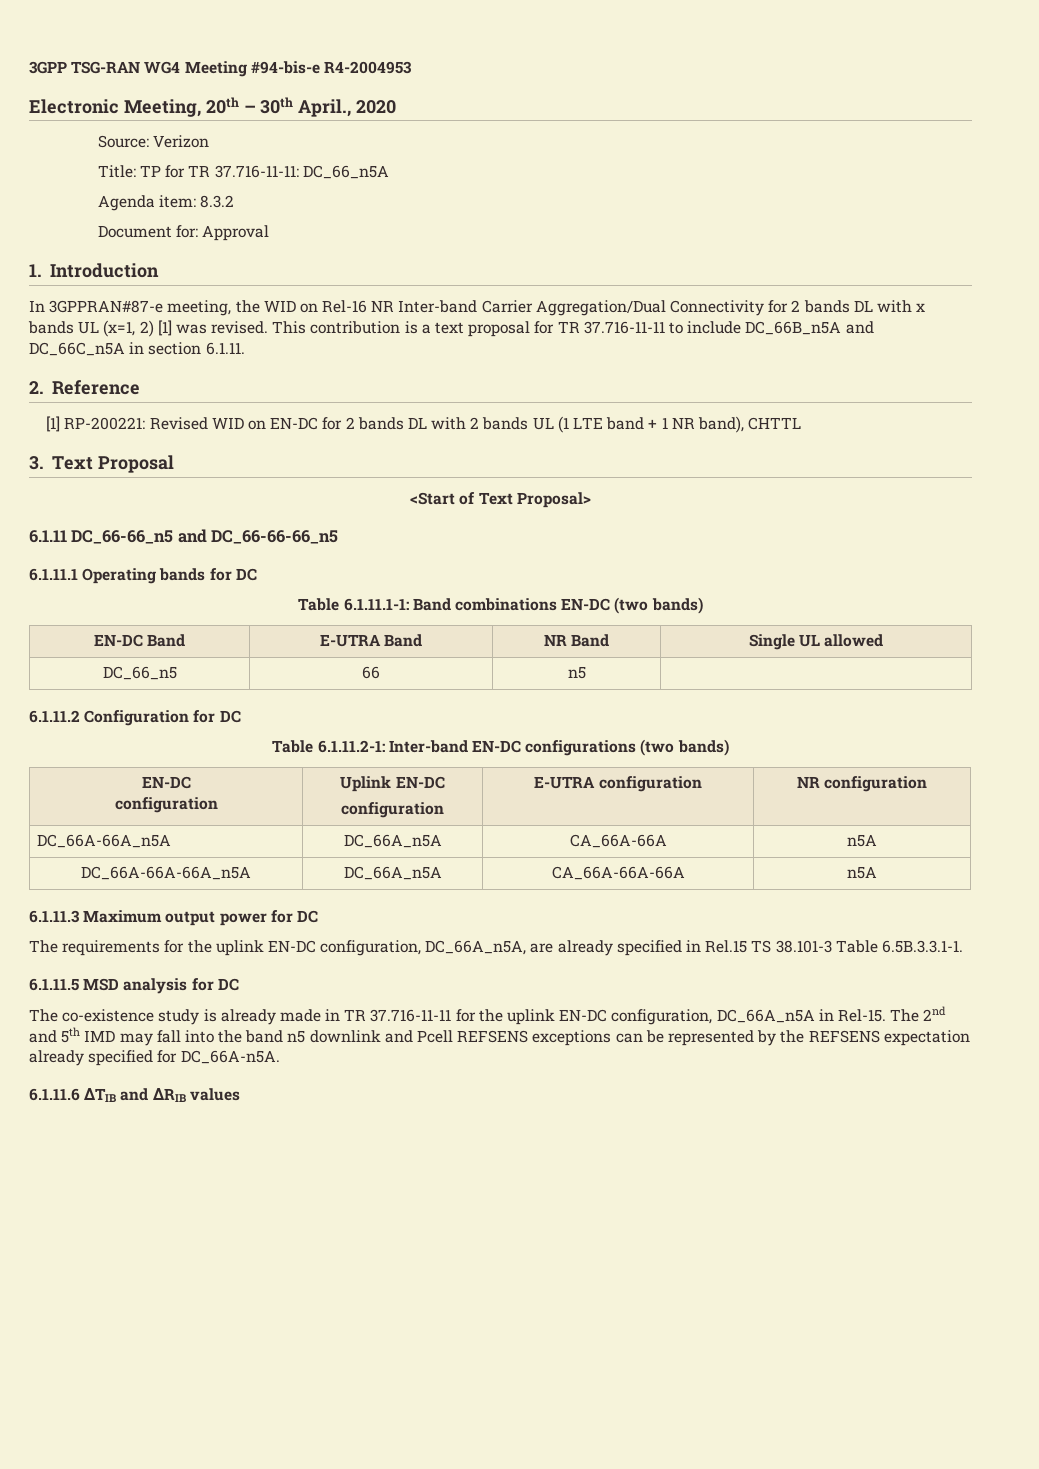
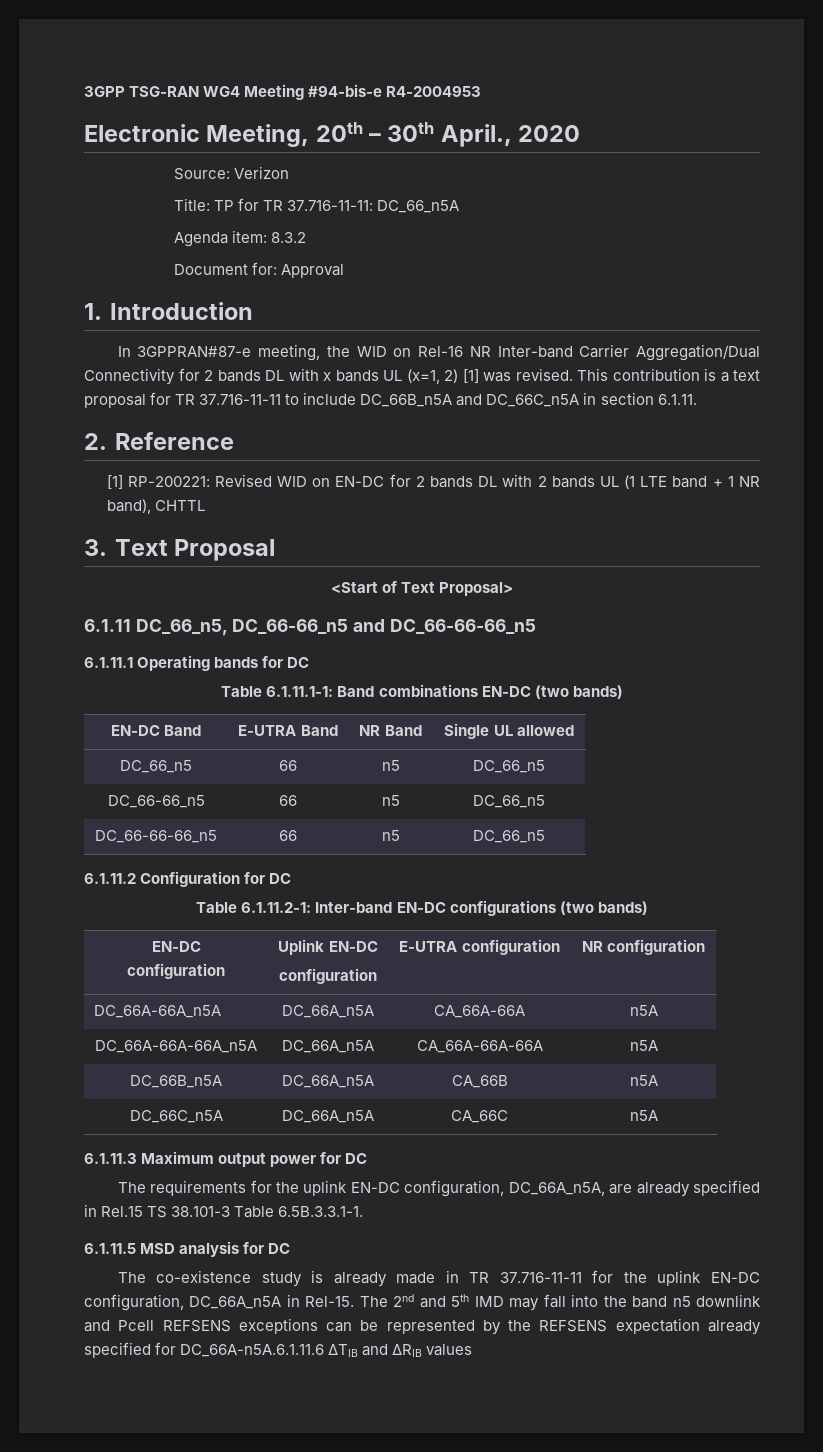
- 6.1.11 DC_66-66_n5 and DC_66-66-66_n5
+ 6.1.11 DC_66_n5, DC_66-66_n5 and DC_66-66-66_n5
- DC_66_n5 | 66 | n5 |
+ DC_66_n5 | 66 | n5 | DC_66_n5
+ DC_66-66_n5 | 66 | n5 | DC_66_n5
+ DC_66-66-66_n5 | 66 | n5 | DC_66_n5
+ DC_66B_n5A | DC_66A_n5A | CA_66B | n5A
+ DC_66C_n5A | DC_66A_n5A | CA_66C | n5A
- The 2nd and 5th IMD may fall into the band n5 downlink and Pcell REFSENS exceptions can be represented by the REFSENS expectation already specified for DC_66A-n5A.
- 6.1.11.6 ∆TIB and ∆RIB values
+ The 2nd and 5th IMD may fall into the band n5 downlink and Pcell REFSENS exceptions can be represented by the REFSENS expectation already specified for DC_66A-n5A.6.1.11.6 ∆TIB and ∆RIB values

